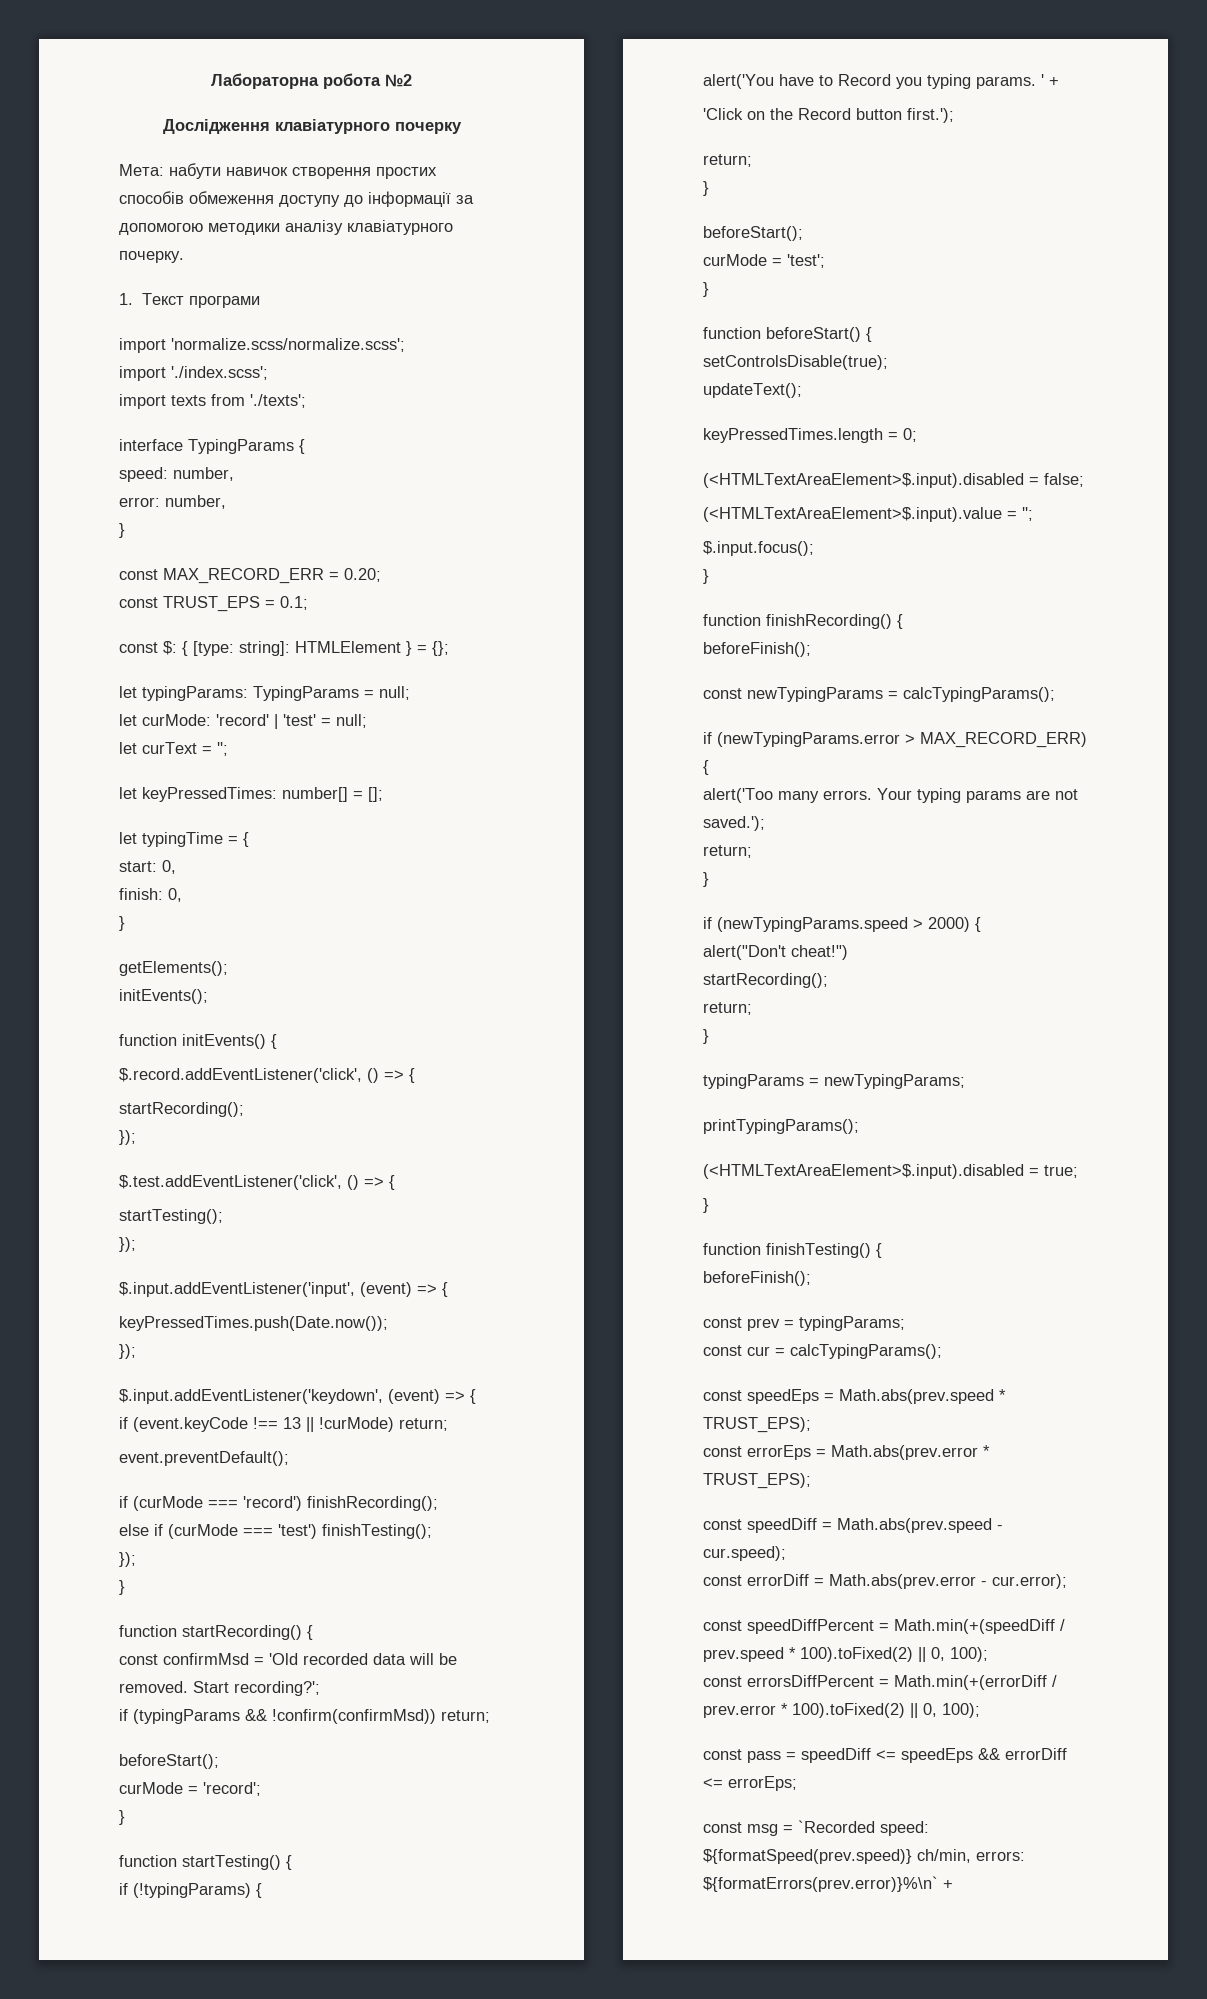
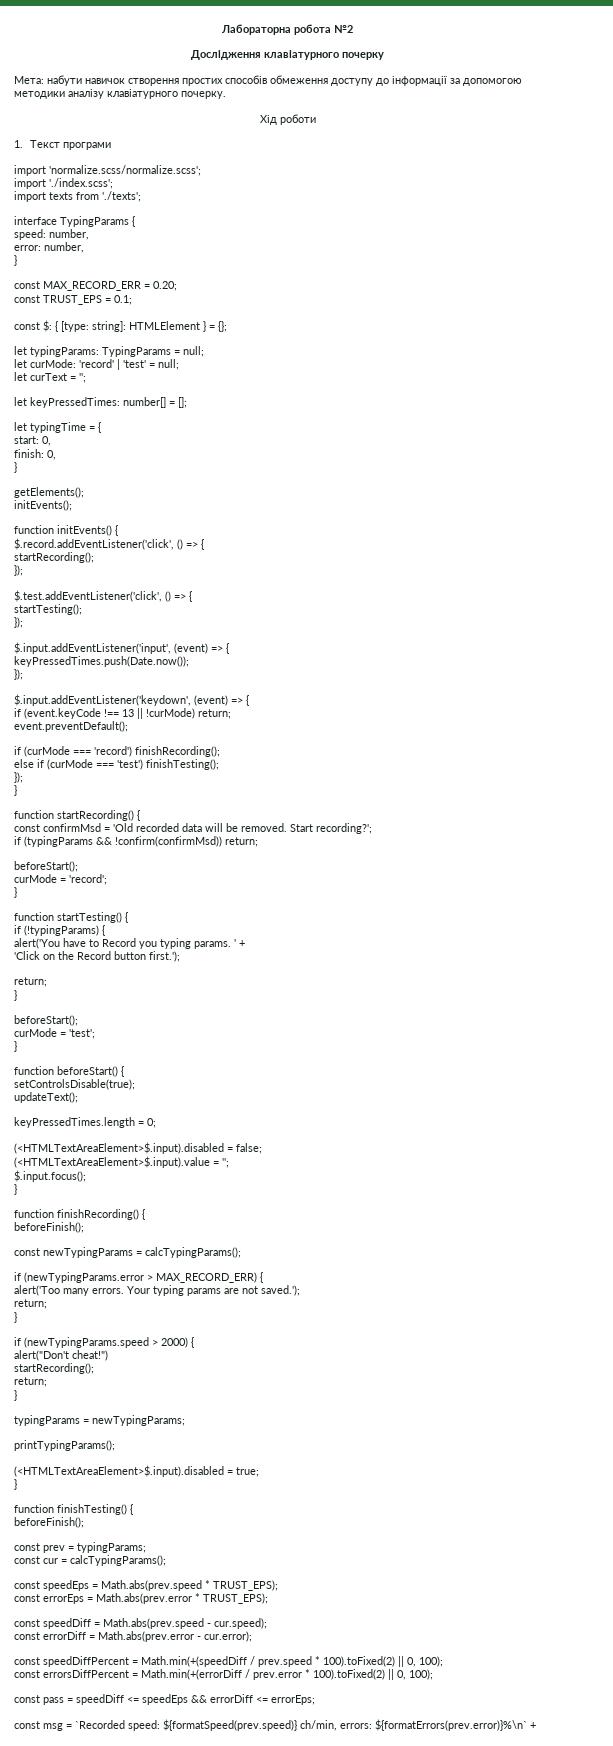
+ Хід роботи

